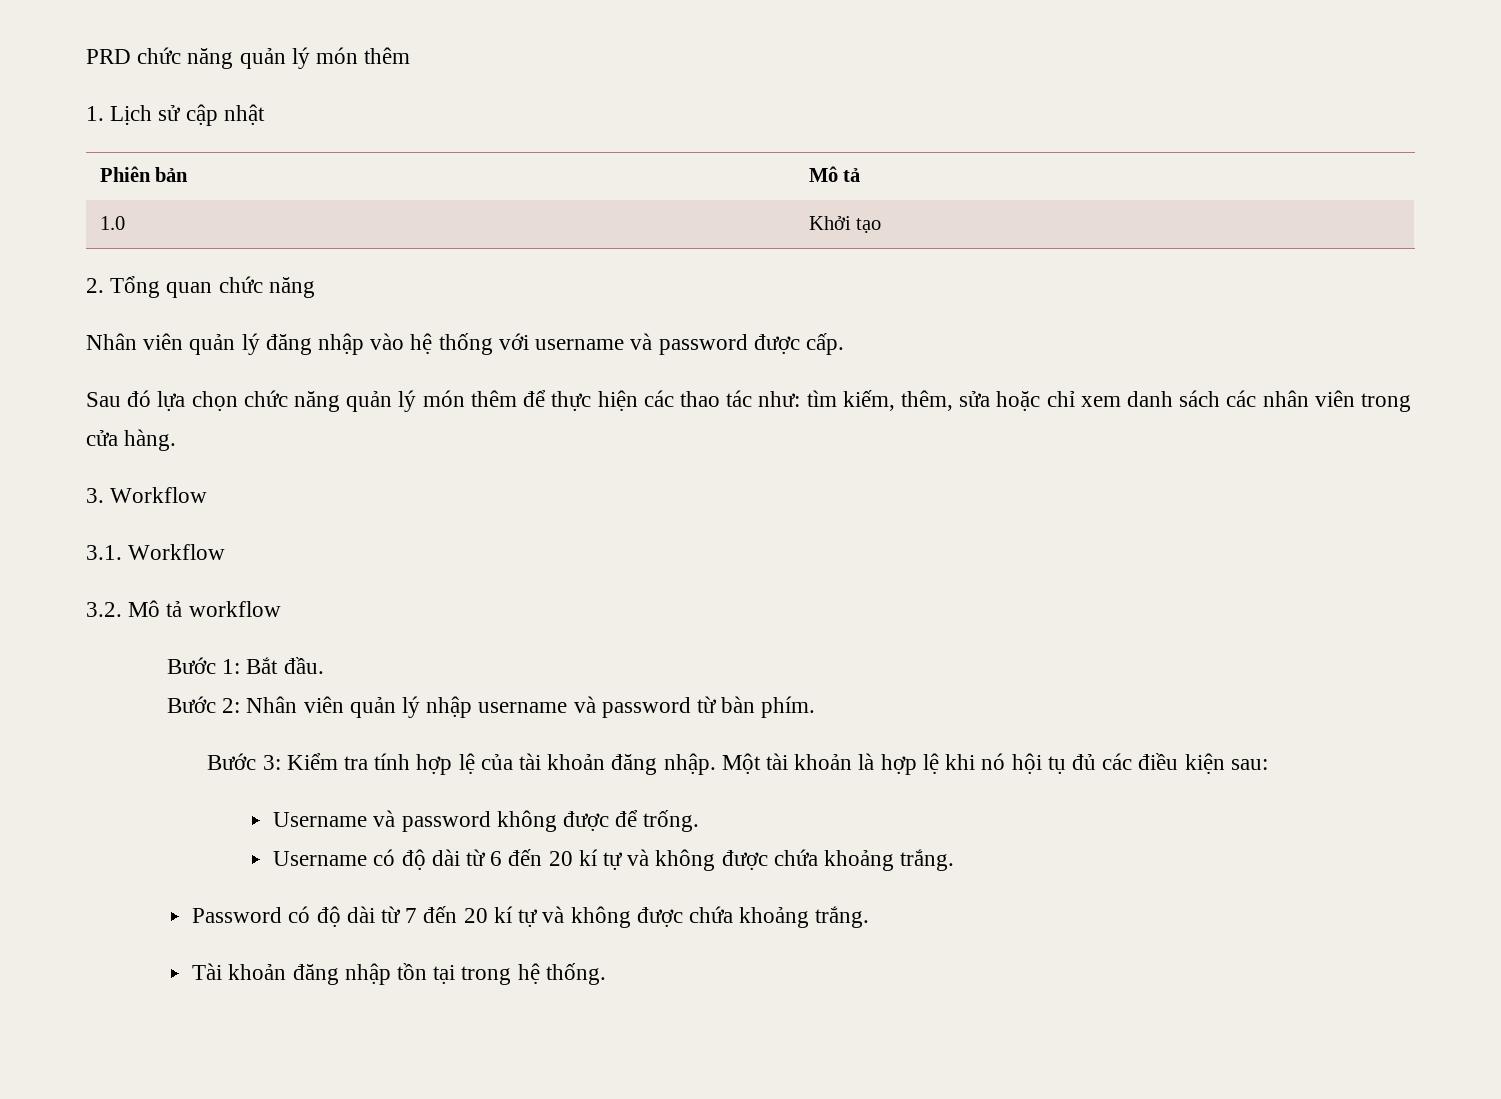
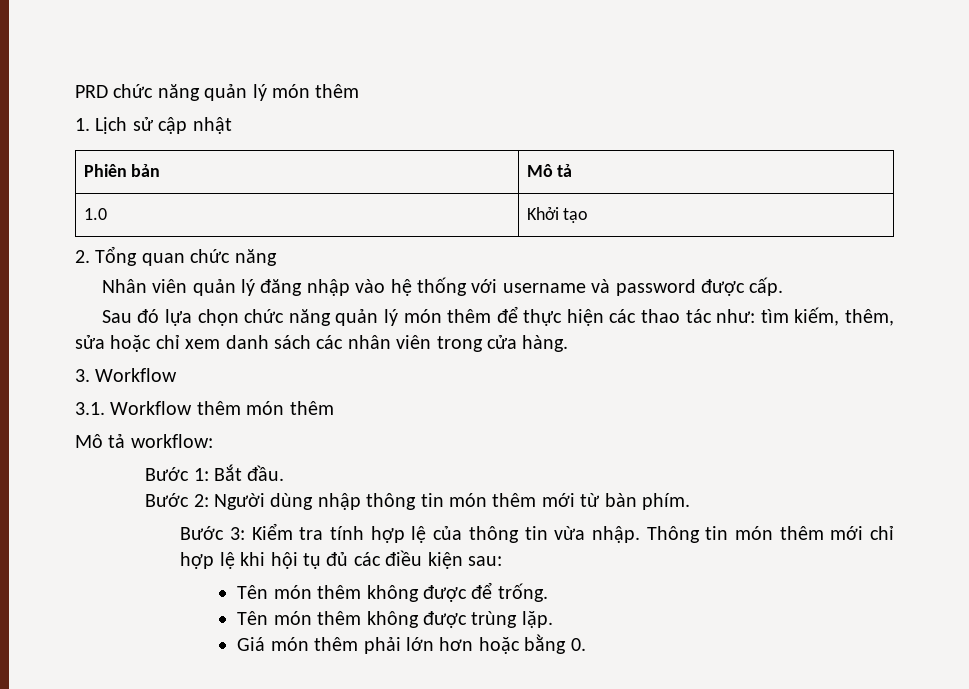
- 3.1. Workflow
- 3.2. Mô tả workflow
+ 3.1. Workflow thêm món thêm
+ Mô tả workflow:
- Bước 2: Nhân viên quản lý nhập username và password từ bàn phím.
+ Bước 2: Người dùng nhập thông tin món thêm mới từ bàn phím.
- Bước 3: Kiểm tra tính hợp lệ của tài khoản đăng nhập. Một tài khoản là hợp lệ khi nó hội tụ đủ các điều kiện sau:
+ Bước 3: Kiểm tra tính hợp lệ của thông tin vừa nhập. Thông tin món thêm mới chỉ hợp lệ khi hội tụ đủ các điều kiện sau:
- Username và password không được để trống.
+ Tên món thêm không được để trống.
- Username có độ dài từ 6 đến 20 kí tự và không được chứa khoảng trắng.
- Password có độ dài từ 7 đến 20 kí tự và không được chứa khoảng trắng.
- Tài khoản đăng nhập tồn tại trong hệ thống.
+ Tên món thêm không được trùng lặp.
+ Giá món thêm phải lớn hơn hoặc bằng 0.

